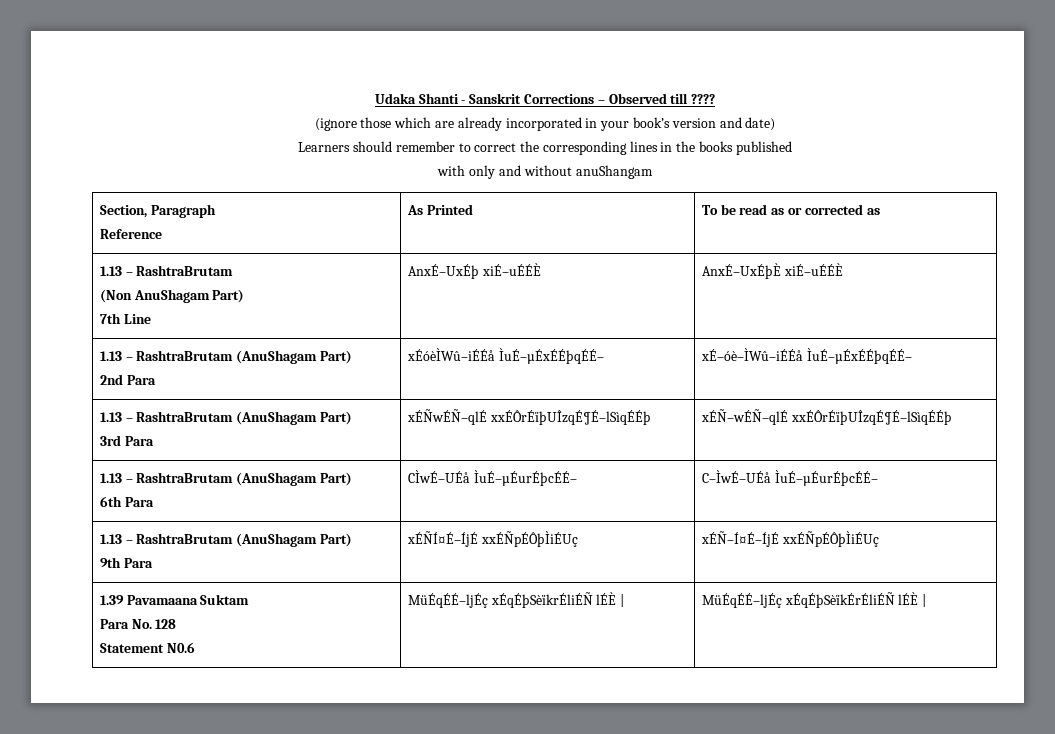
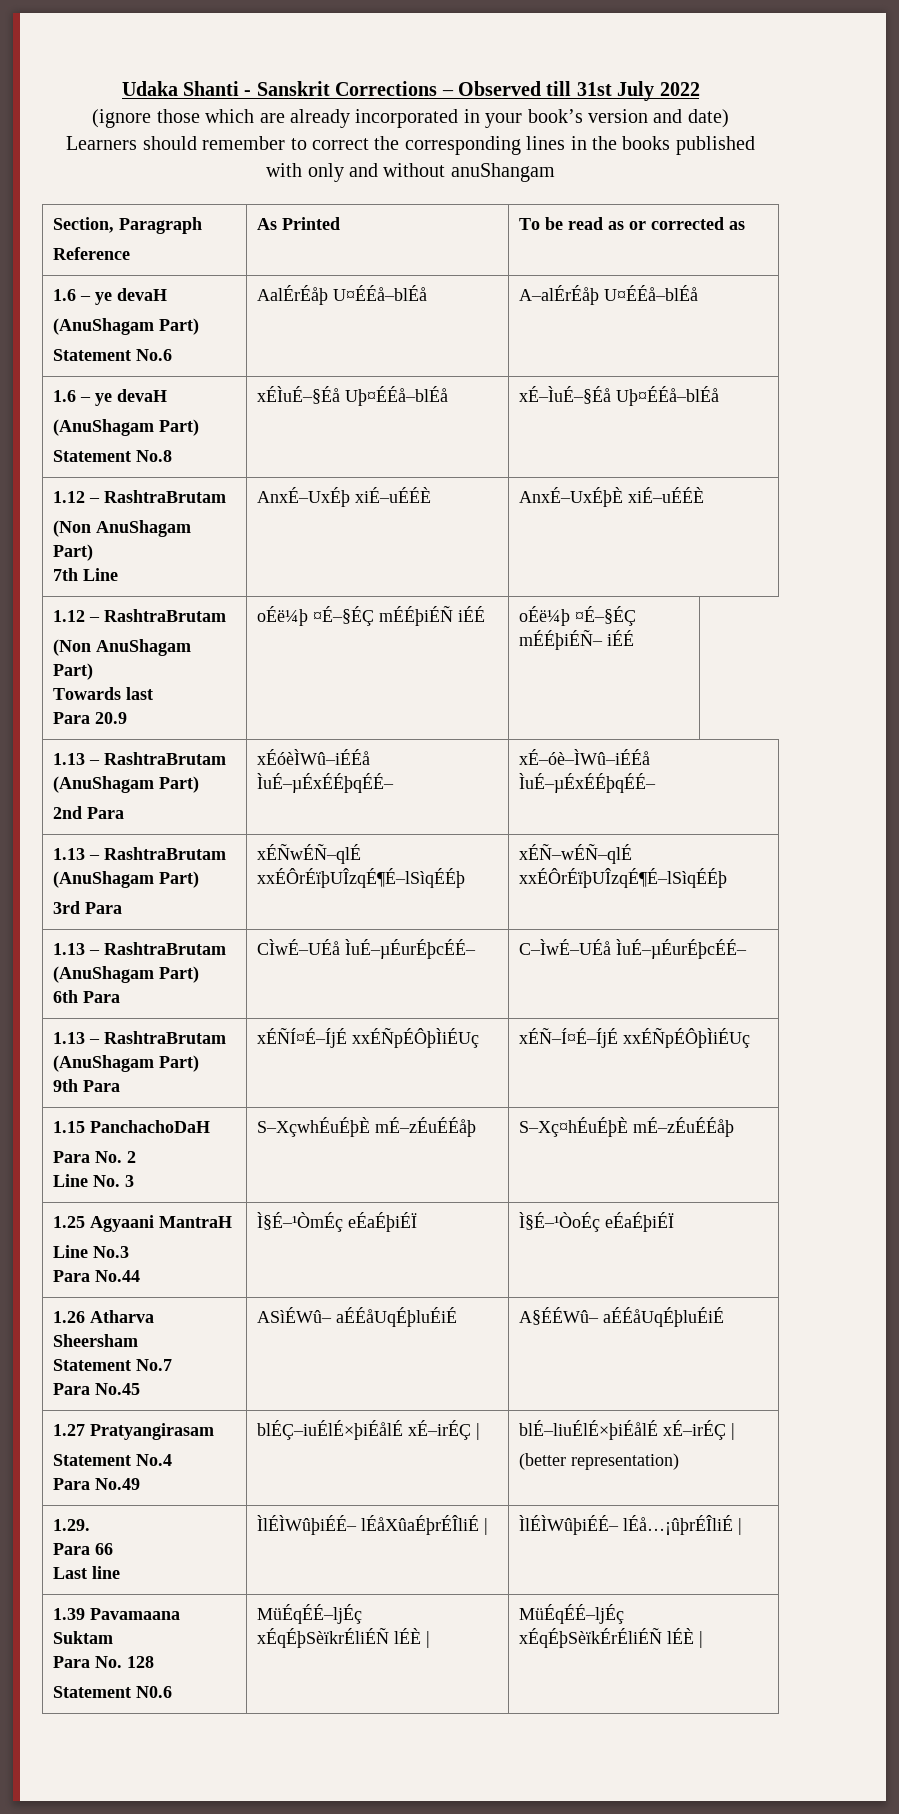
- Udaka Shanti - Sanskrit Corrections – Observed till ????
+ Udaka Shanti - Sanskrit Corrections – Observed till 31st July 2022
  Section, Paragraph
  Reference | As Printed | To be read as or corrected as
- 1.13 – RashtraBrutam
+ 1.6 – ye devaH
+ (AnuShagam Part)
+ Statement No.6 | AalÉrÉåþ U¤ÉÉå–blÉå | A–alÉrÉåþ U¤ÉÉå–blÉå
+ 1.6 – ye devaH
+ (AnuShagam Part)
+ Statement No.8 | xÉÌuÉ–§Éå Uþ¤ÉÉå–blÉå | xÉ–ÌuÉ–§Éå Uþ¤ÉÉå–blÉå
+ 1.12 – RashtraBrutam
  (Non AnuShagam Part)
  7th Line | AnxÉ–UxÉþ xiÉ–uÉÉÈ | AnxÉ–UxÉþÈ xiÉ–uÉÉÈ
+ 1.12 – RashtraBrutam
+ (Non AnuShagam Part)
+ Towards last
+ Para 20.9 | oÉë¼þ ¤É–§ÉÇ mÉÉþiÉÑ iÉÉ | oÉë¼þ ¤É–§ÉÇ mÉÉþiÉÑ– iÉÉ
+ 1.15 PanchachoDaH
+ Para No. 2
+ Line No. 3 | S–XçwhÉuÉþÈ mÉ–zÉuÉÉåþ | S–Xç¤hÉuÉþÈ mÉ–zÉuÉÉåþ
+ 1.25 Agyaani MantraH
+ Line No.3
+ Para No.44 | Ì§É–¹ÒmÉç eÉaÉþiÉÏ | Ì§É–¹ÒoÉç eÉaÉþiÉÏ
+ 1.26 Atharva Sheersham
+ Statement No.7
+ Para No.45 | ASìÉWû– aÉÉåUqÉþluÉiÉ | A§ÉÉWû– aÉÉåUqÉþluÉiÉ
+ 1.27 Pratyangirasam
+ Statement No.4
+ Para No.49 | blÉÇ–iuÉlÉ×þiÉålÉ xÉ–irÉÇ | | blÉ–liuÉlÉ×þiÉålÉ xÉ–irÉÇ |
+ (better representation)
+ 1.29.
+ Para 66
+ Last line | ÌlÉÌWûþiÉÉ– lÉåXûaÉþrÉÎliÉ | | ÌlÉÌWûþiÉÉ– lÉå…¡ûþrÉÎliÉ |

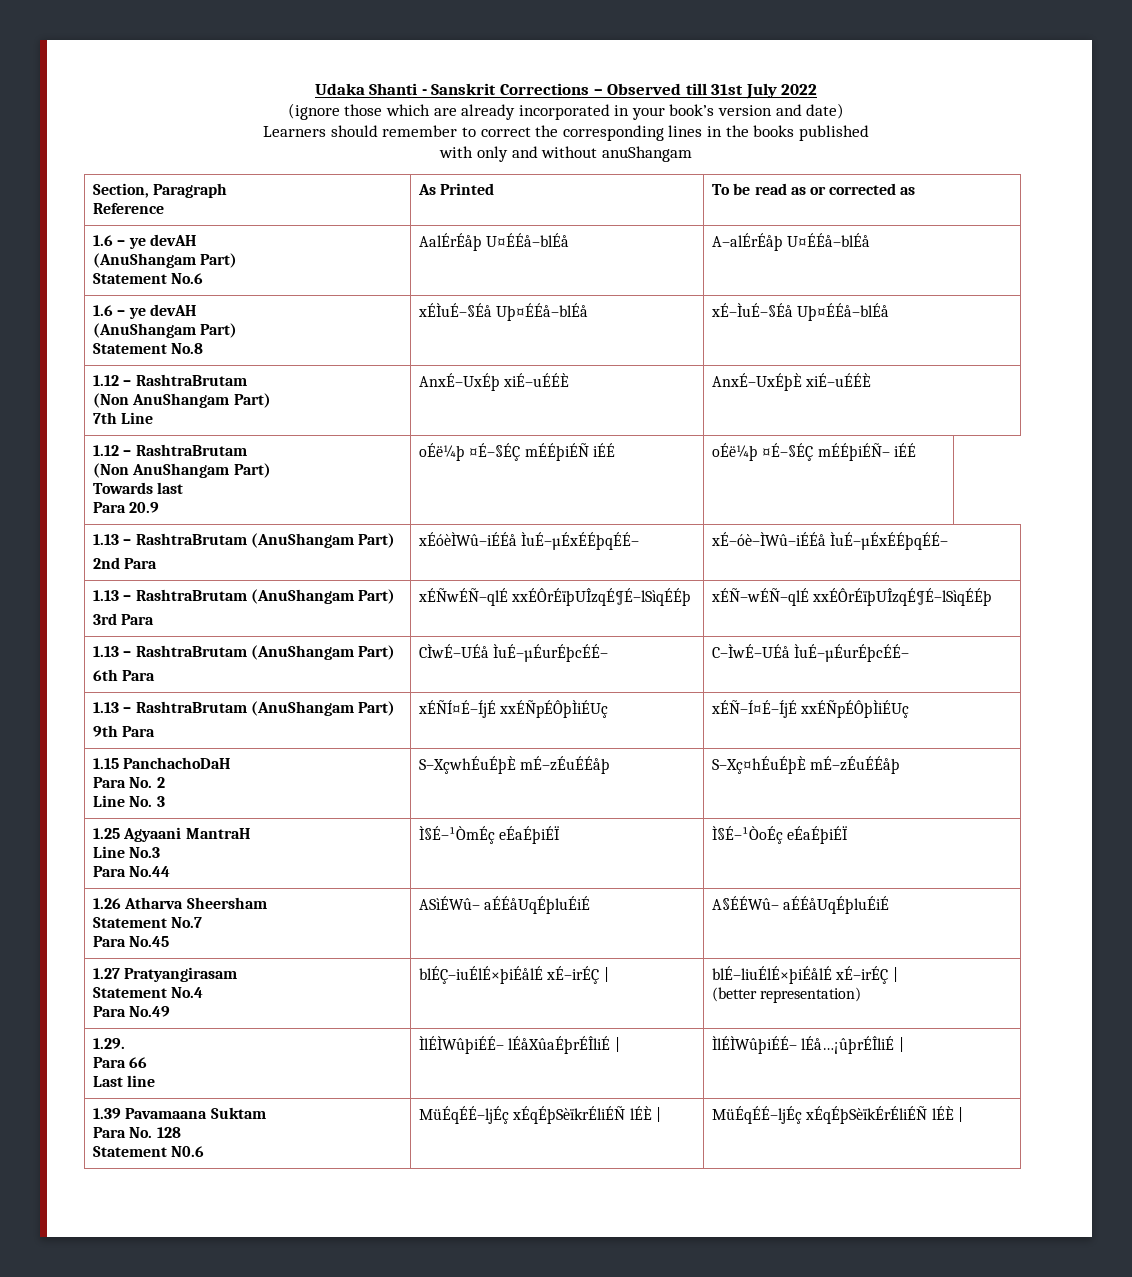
  Section, Paragraph
  Reference | As Printed | To be read as or corrected as
- 1.6 – ye devaH
- (AnuShagam Part)
+ 1.6 – ye devAH
+ (AnuShangam Part)
  Statement No.6 | AalÉrÉåþ U¤ÉÉå–blÉå | A–alÉrÉåþ U¤ÉÉå–blÉå
- 1.6 – ye devaH
- (AnuShagam Part)
+ 1.6 – ye devAH
+ (AnuShangam Part)
  Statement No.8 | xÉÌuÉ–§Éå Uþ¤ÉÉå–blÉå | xÉ–ÌuÉ–§Éå Uþ¤ÉÉå–blÉå
  1.12 – RashtraBrutam
- (Non AnuShagam Part)
+ (Non AnuShangam Part)
  7th Line | AnxÉ–UxÉþ xiÉ–uÉÉÈ | AnxÉ–UxÉþÈ xiÉ–uÉÉÈ
  1.12 – RashtraBrutam
- (Non AnuShagam Part)
+ (Non AnuShangam Part)
  Towards last
  Para 20.9 | oÉë¼þ ¤É–§ÉÇ mÉÉþiÉÑ iÉÉ | oÉë¼þ ¤É–§ÉÇ mÉÉþiÉÑ– iÉÉ
- 1.13 – RashtraBrutam (AnuShagam Part)
+ 1.13 – RashtraBrutam (AnuShangam Part)
  2nd Para | xÉóèÌWû–iÉÉå ÌuÉ–µÉxÉÉþqÉÉ– | xÉ–óè–ÌWû–iÉÉå ÌuÉ–µÉxÉÉþqÉÉ–
- 1.13 – RashtraBrutam (AnuShagam Part)
+ 1.13 – RashtraBrutam (AnuShangam Part)
  3rd Para | xÉÑwÉÑ–qlÉ xxÉÔrÉïþUÎzqÉ¶É–lSìqÉÉþ | xÉÑ–wÉÑ–qlÉ xxÉÔrÉïþUÎzqÉ¶É–lSìqÉÉþ
- 1.13 – RashtraBrutam (AnuShagam Part)
+ 1.13 – RashtraBrutam (AnuShangam Part)
  6th Para | CÌwÉ–UÉå ÌuÉ–µÉurÉþcÉÉ– | C–ÌwÉ–UÉå ÌuÉ–µÉurÉþcÉÉ–
- 1.13 – RashtraBrutam (AnuShagam Part)
+ 1.13 – RashtraBrutam (AnuShangam Part)

